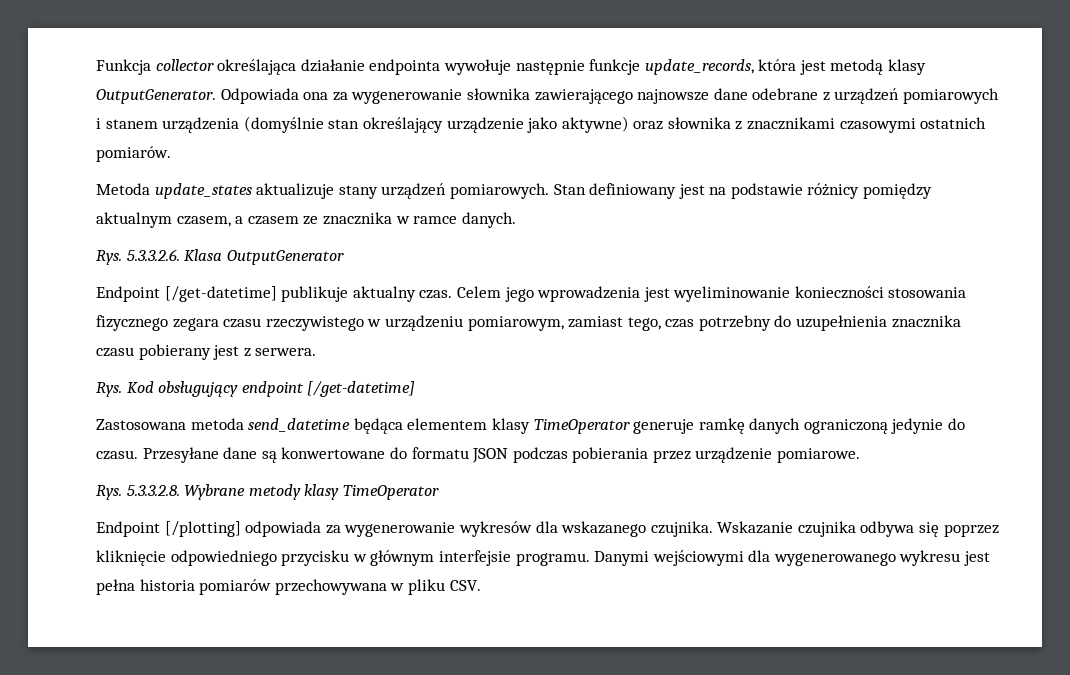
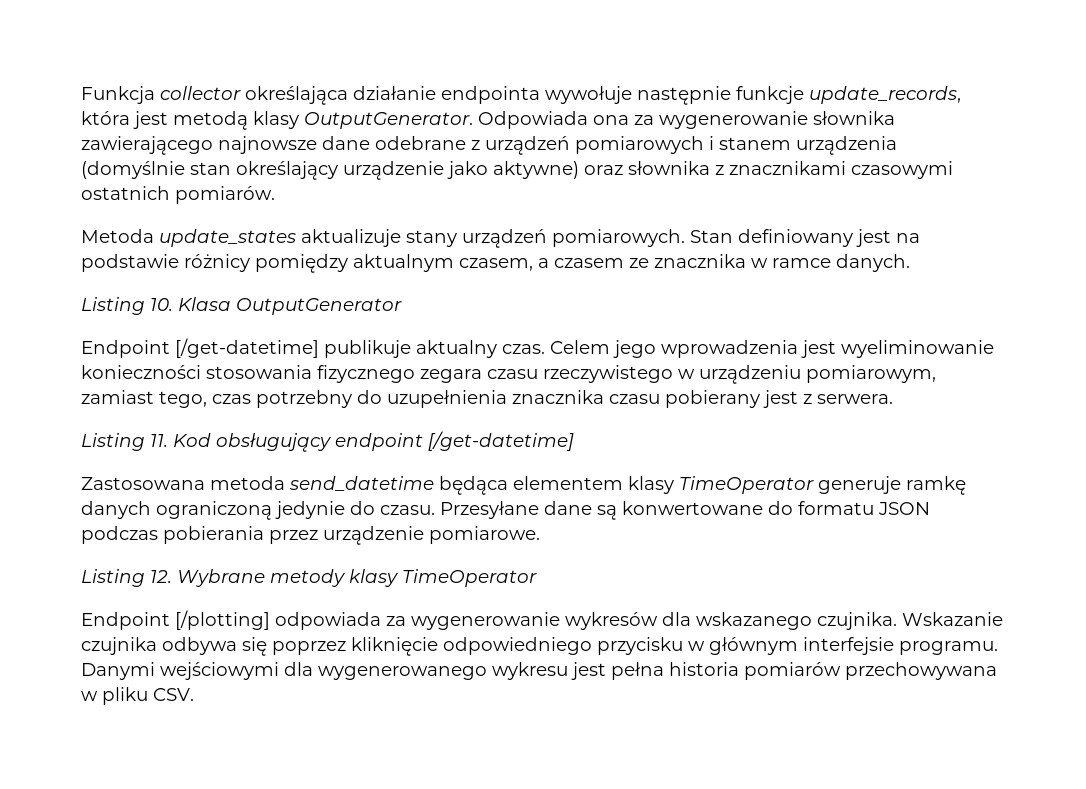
- Rys. 5.3.3.2.6. Klasa OutputGenerator
+ Listing 10. Klasa OutputGenerator
- Rys. Kod obsługujący endpoint [/get-datetime]
+ Listing 11. Kod obsługujący endpoint [/get-datetime]
- Rys. 5.3.3.2.8. Wybrane metody klasy TimeOperator
+ Listing 12. Wybrane metody klasy TimeOperator

